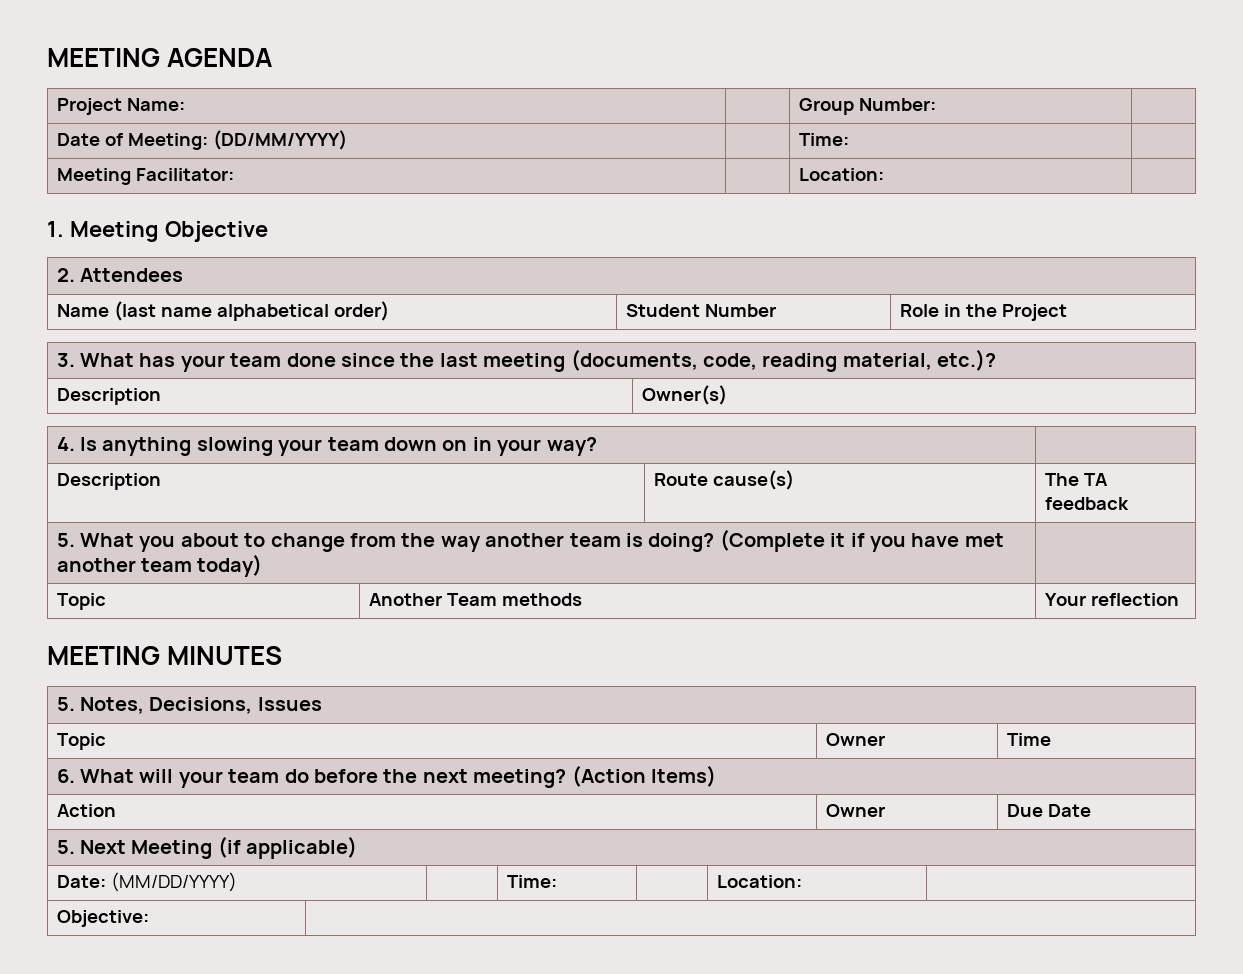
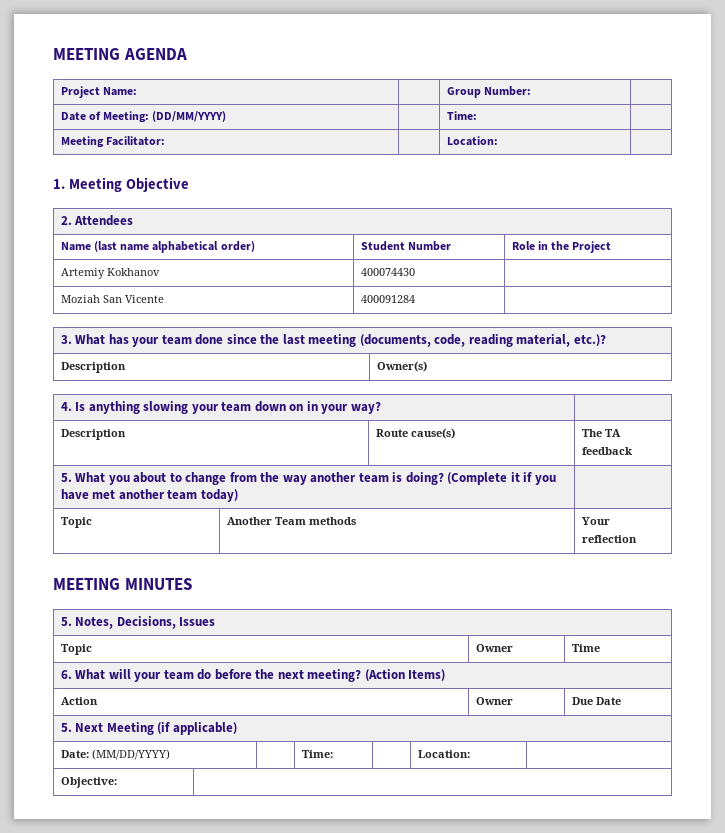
+ Artemiy Kokhanov | 400074430 |
+ Moziah San Vicente | 400091284 |

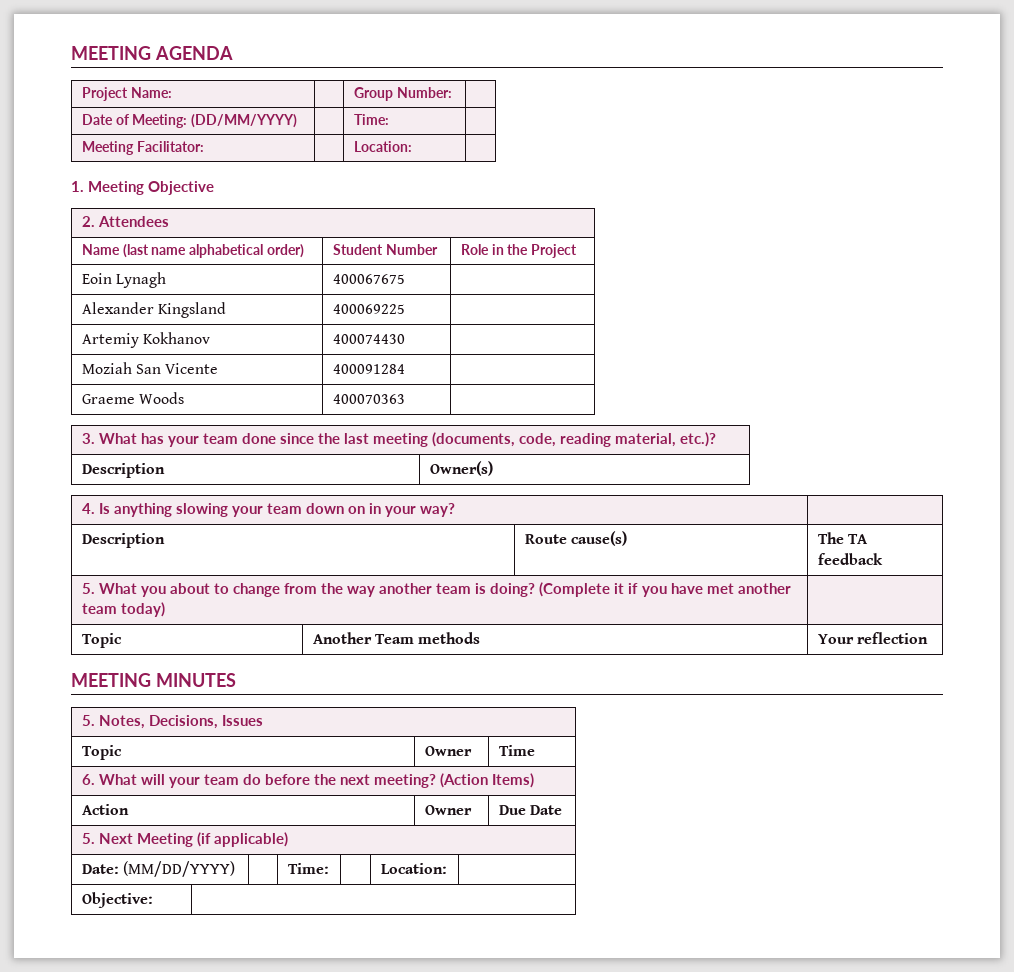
+ Eoin Lynagh | 400067675 |
+ Alexander Kingsland | 400069225 |
+ Graeme Woods | 400070363 |

